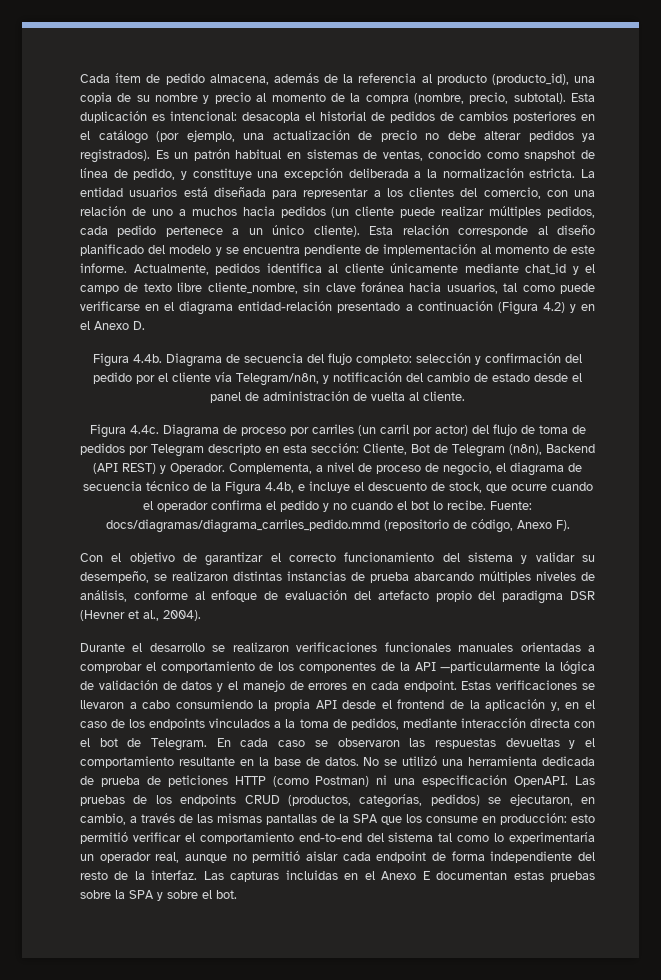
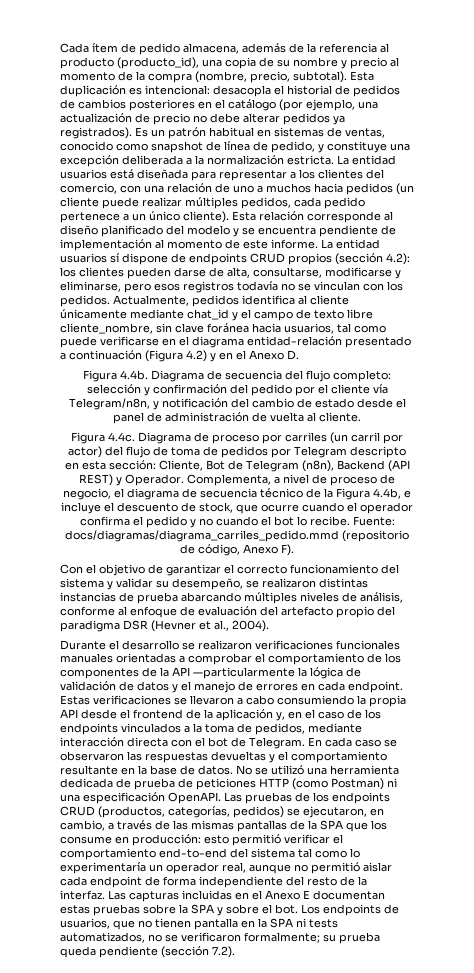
+ La entidad usuarios sí dispone de endpoints CRUD propios (sección 4.2): los clientes pueden darse de alta, consultarse, modificarse y eliminarse, pero esos registros todavía no se vinculan con los pedidos.
+ Los endpoints de usuarios, que no tienen pantalla en la SPA ni tests automatizados, no se verificaron formalmente; su prueba queda pendiente (sección 7.2).

